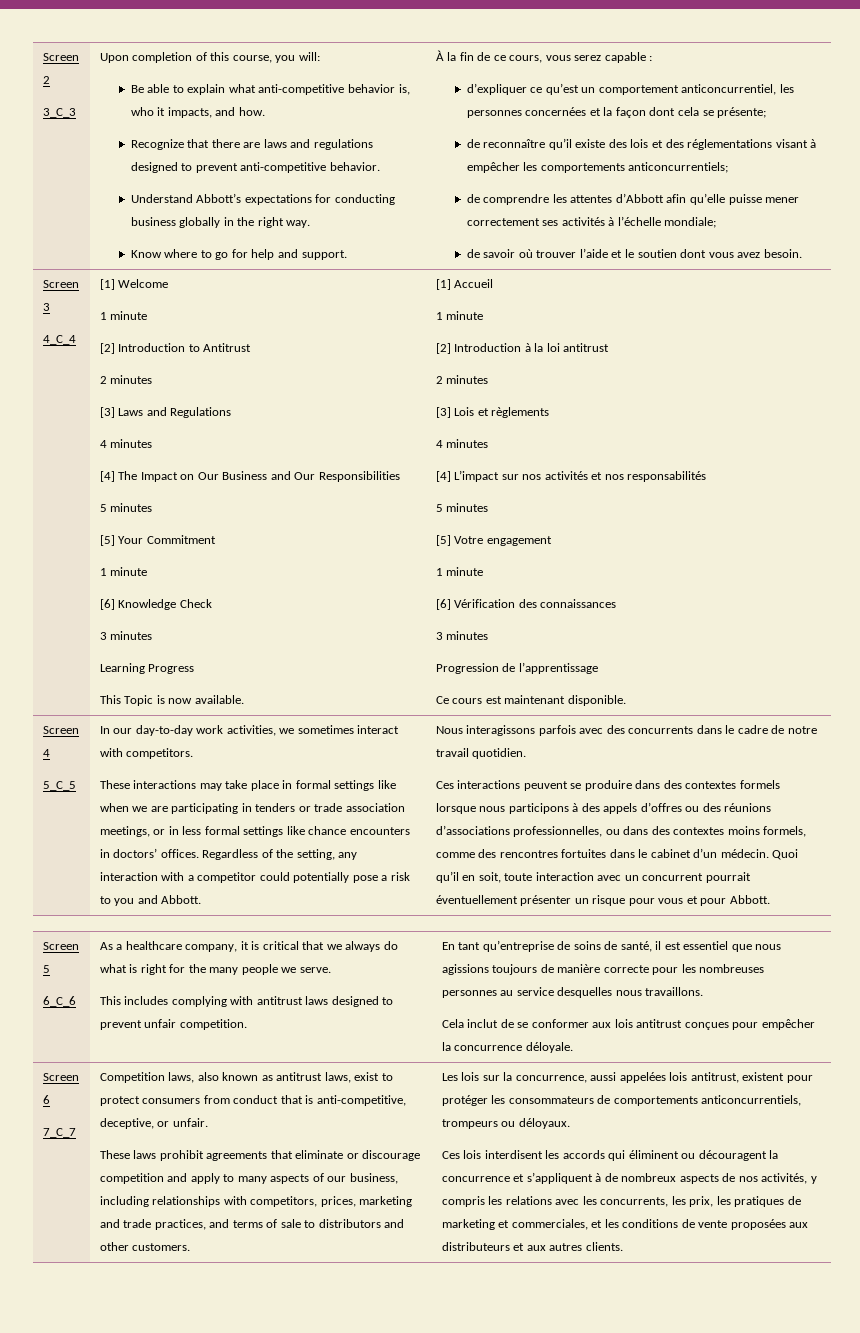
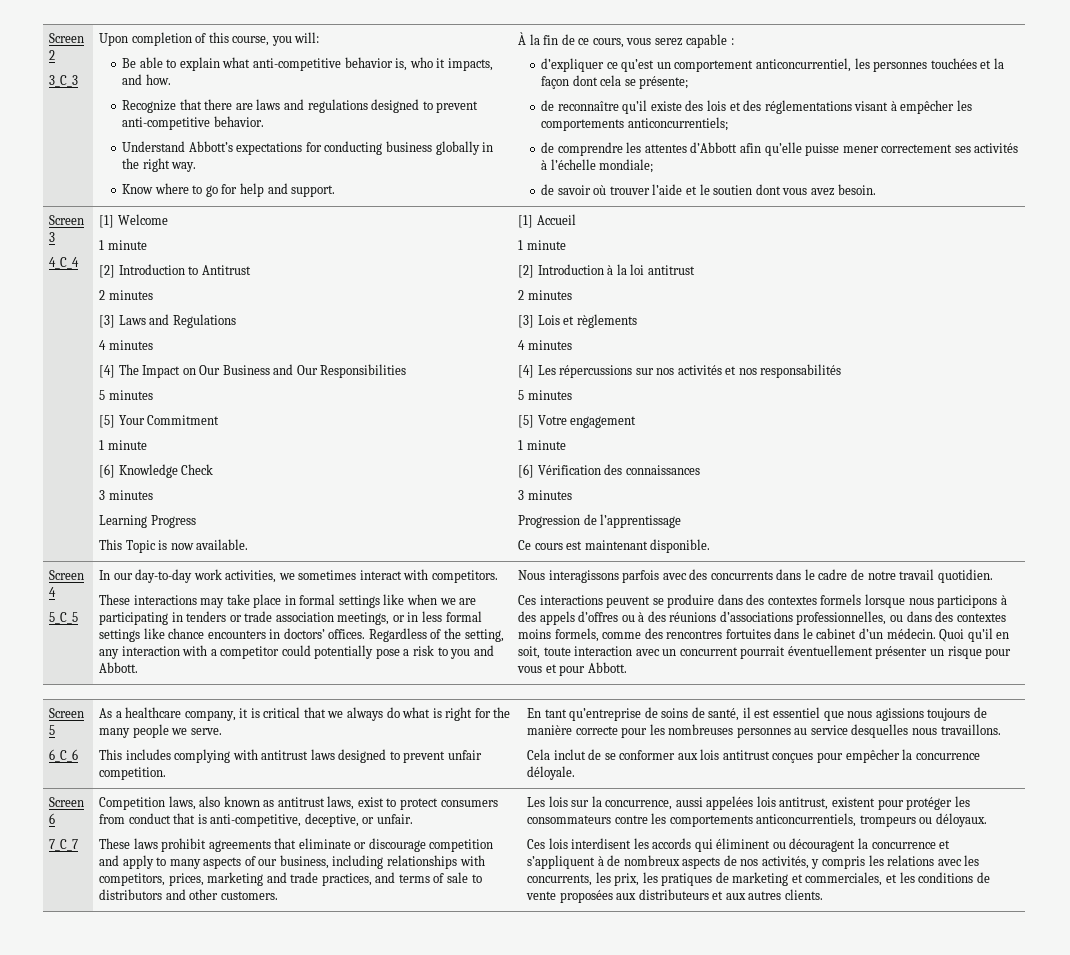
- d’expliquer ce qu’est un comportement anticoncurrentiel, les personnes concernées et la façon dont cela se présente;
+ d’expliquer ce qu’est un comportement anticoncurrentiel, les personnes touchées et la façon dont cela se présente;
- [4] L’impact sur nos activités et nos responsabilités
+ [4] Les répercussions sur nos activités et nos responsabilités
- Ces interactions peuvent se produire dans des contextes formels lorsque nous participons à des appels d’offres ou des réunions d’associations professionnelles, ou dans des contextes moins formels, comme des rencontres fortuites dans le cabinet d’un médecin.
+ Ces interactions peuvent se produire dans des contextes formels lorsque nous participons à des appels d’offres ou à des réunions d’associations professionnelles, ou dans des contextes moins formels, comme des rencontres fortuites dans le cabinet d’un médecin.
- Les lois sur la concurrence, aussi appelées lois antitrust, existent pour protéger les consommateurs de comportements anticoncurrentiels, trompeurs ou déloyaux.
+ Les lois sur la concurrence, aussi appelées lois antitrust, existent pour protéger les consommateurs contre les comportements anticoncurrentiels, trompeurs ou déloyaux.

